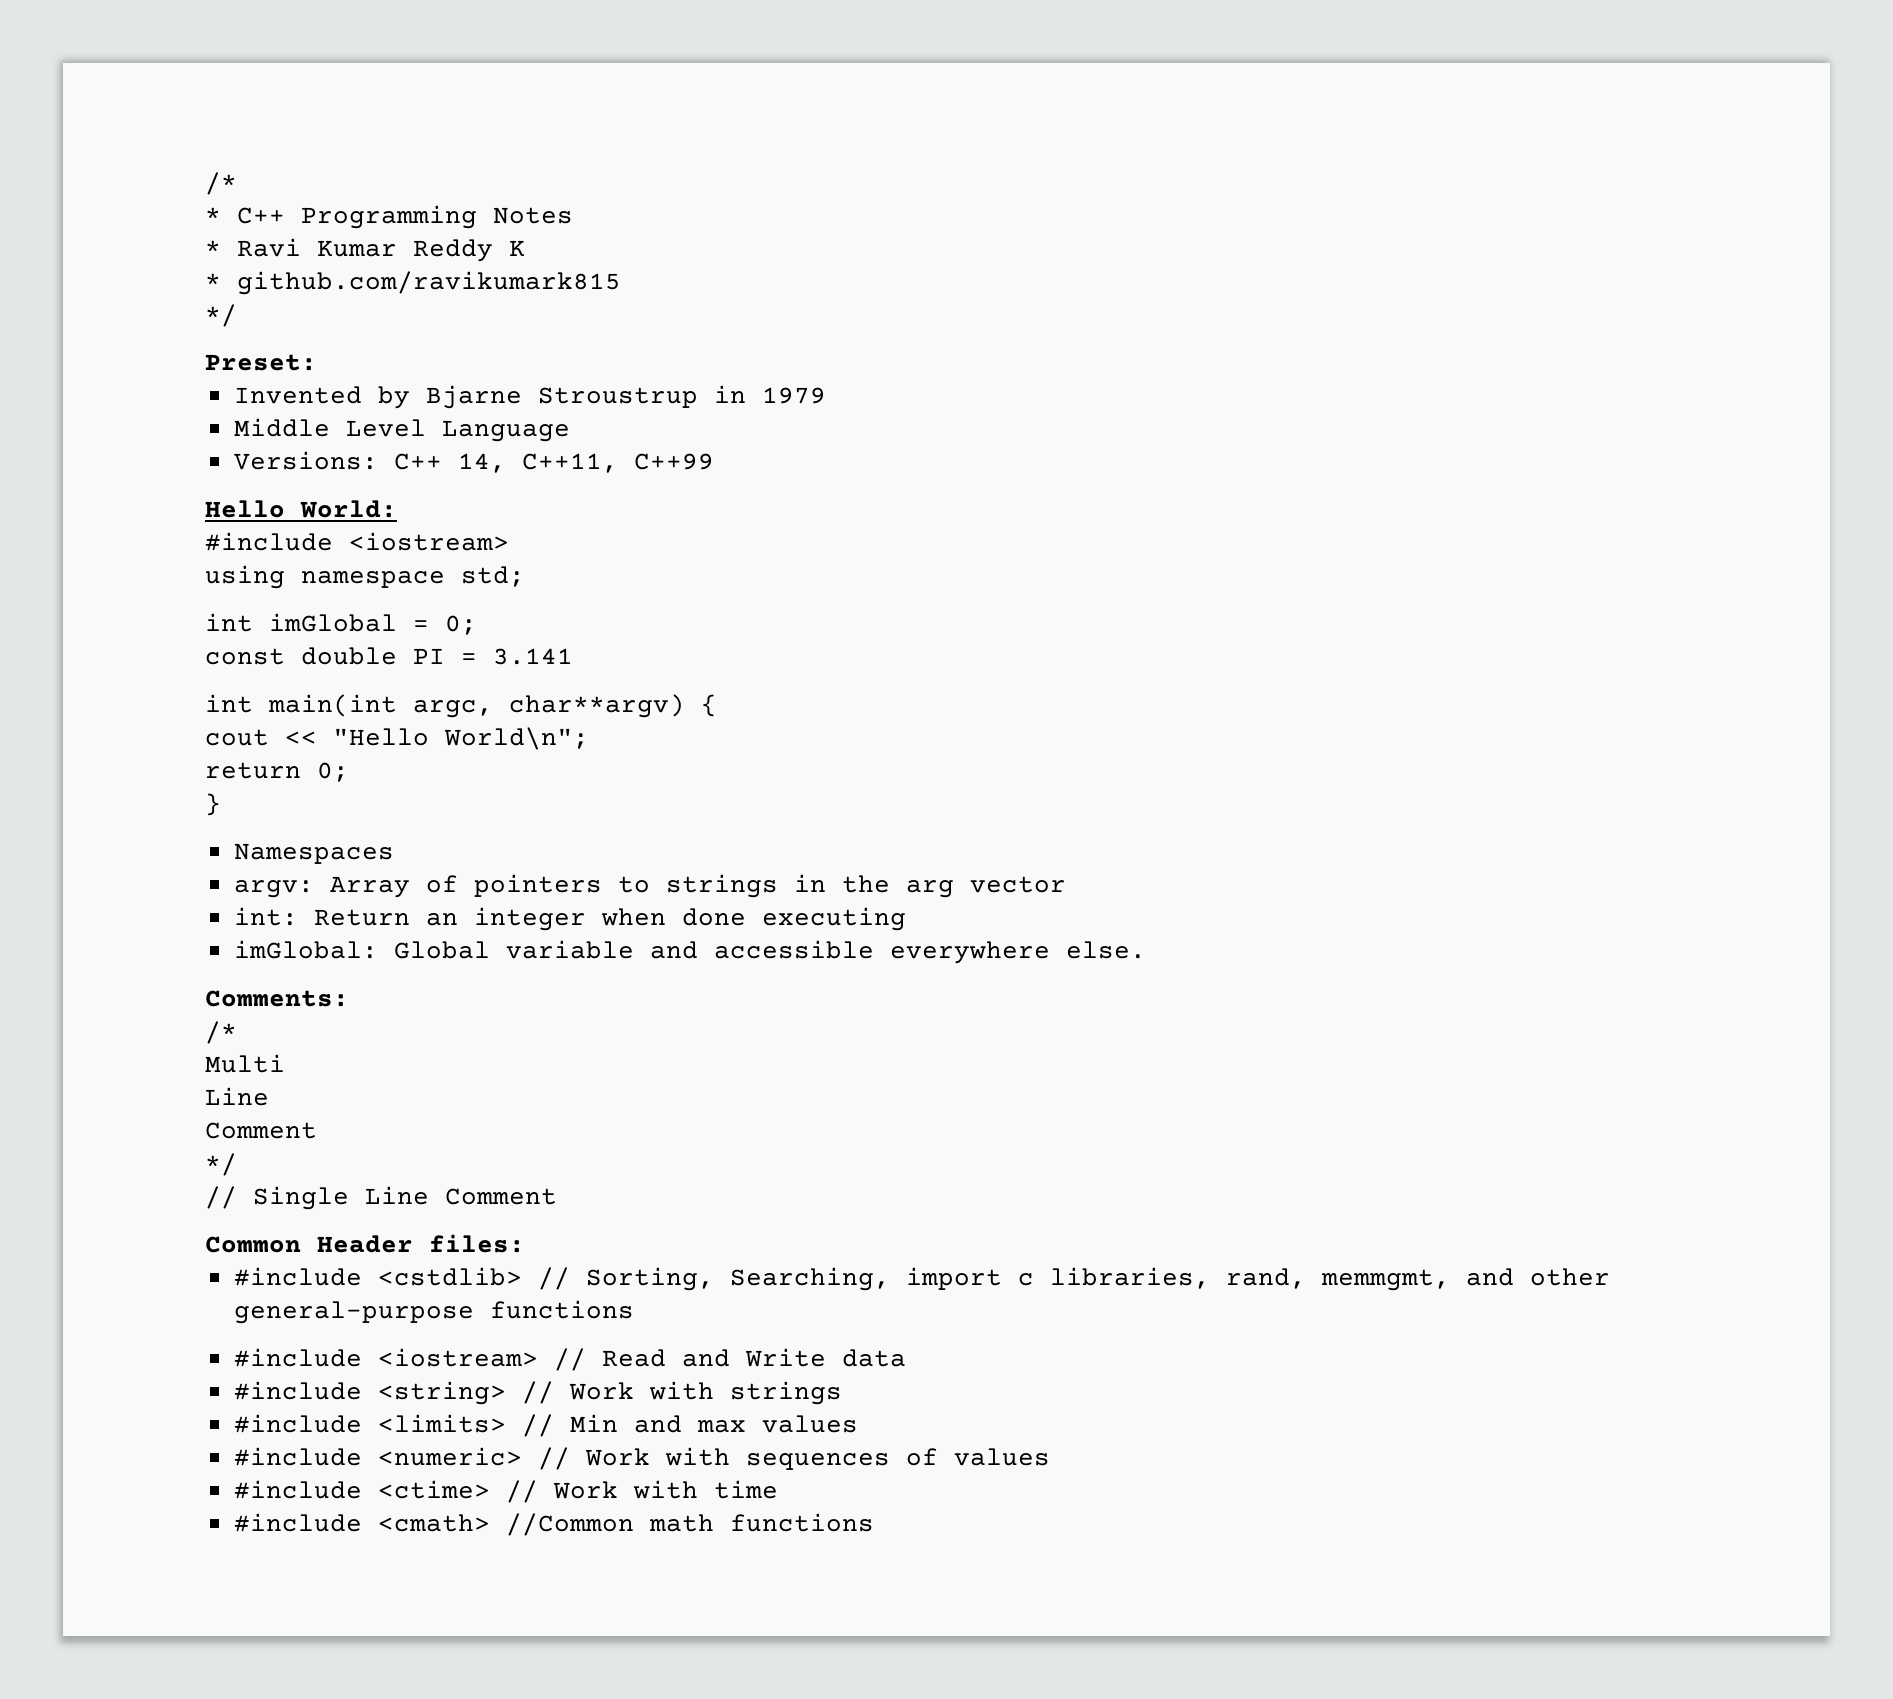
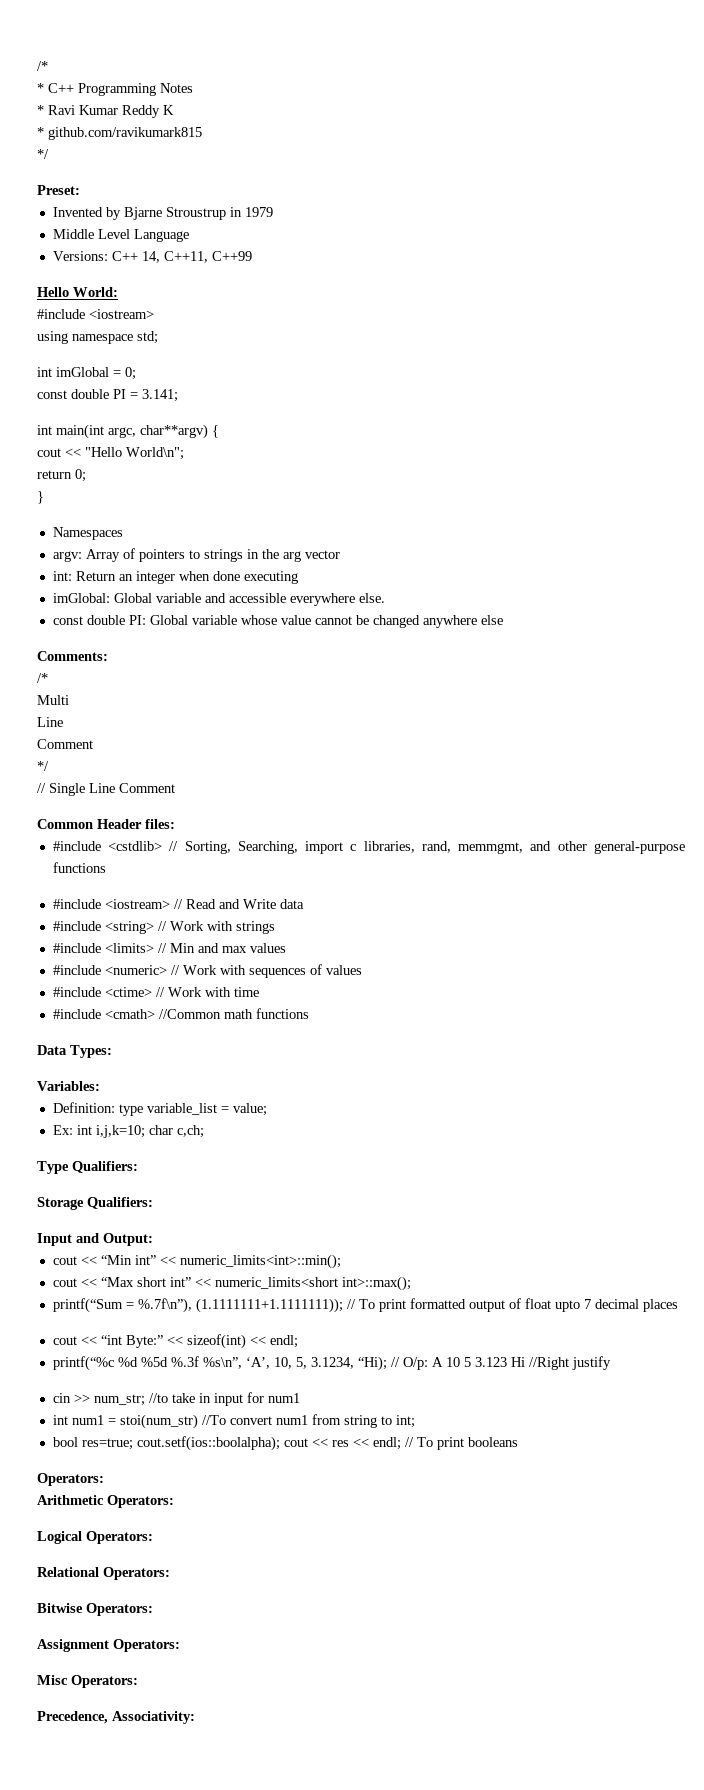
- const double PI = 3.141
+ const double PI = 3.141;
+ const double PI: Global variable whose value cannot be changed anywhere else
+ Data Types:
+ Variables:
+ Definition: type variable_list = value;
+ Ex: int i,j,k=10; char c,ch;
+ Type Qualifiers:
+ Storage Qualifiers:
+ Input and Output:
+ cout << “Min int” << numeric_limits<int>::min();
+ cout << “Max short int” << numeric_limits<short int>::max();
+ printf(“Sum = %.7f\n”), (1.1111111+1.1111111)); // To print formatted output of float upto 7 decimal places
+ cout << “int Byte:” << sizeof(int) << endl;
+ printf(“%c %d %5d %.3f %s\n”, ‘A’, 10, 5, 3.1234, “Hi); // O/p: A 10 5 3.123 Hi //Right justify
+ cin >> num_str; //to take in input for num1
+ int num1 = stoi(num_str) //To convert num1 from string to int;
+ bool res=true; cout.setf(ios::boolalpha); cout << res << endl; // To print booleans
+ Operators:
+ Arithmetic Operators:
+ Logical Operators:
+ Relational Operators:
+ Bitwise Operators:
+ Assignment Operators:
+ Misc Operators:
+ Precedence, Associativity:

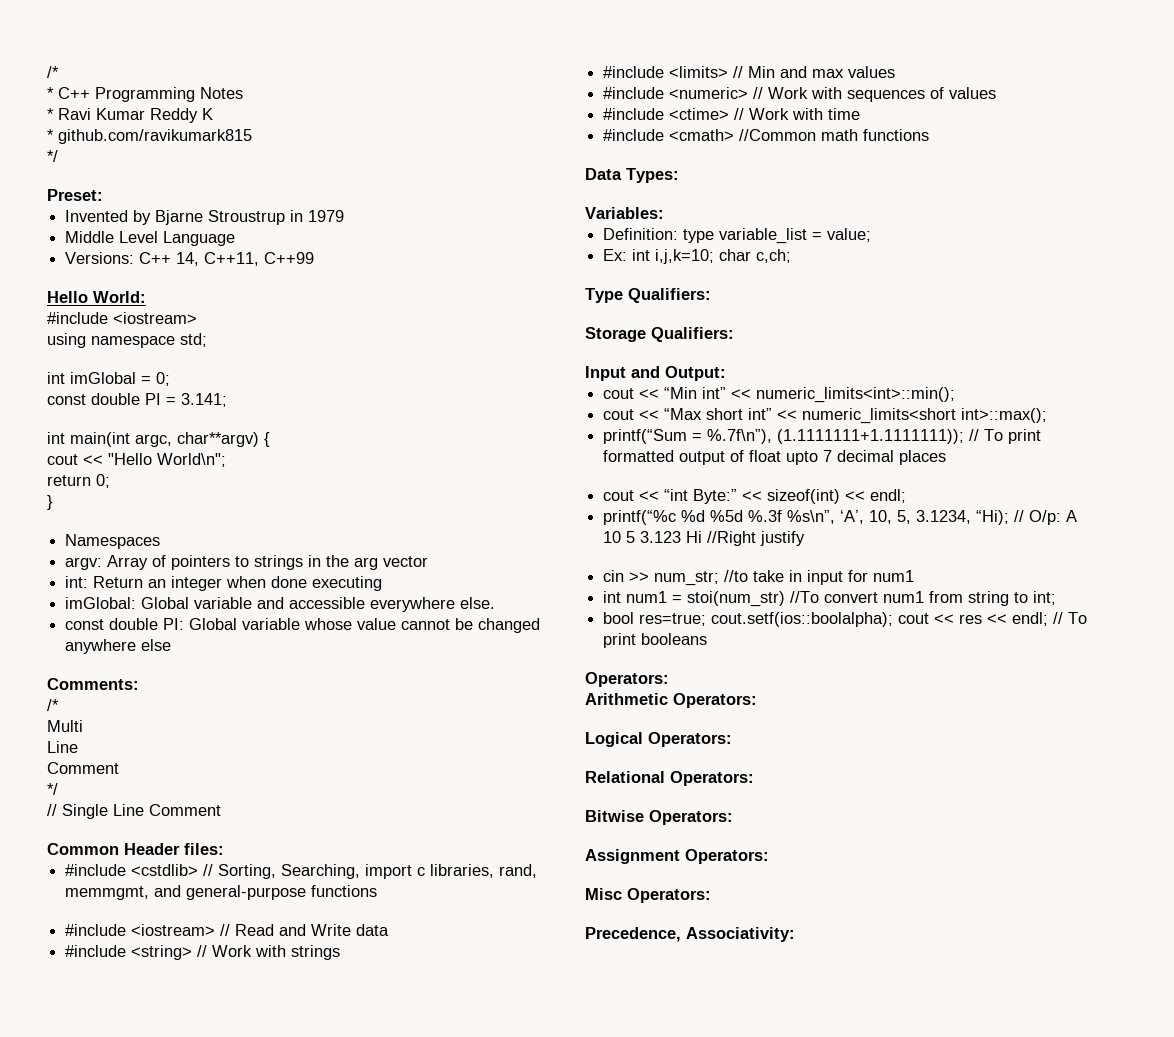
- #include <cstdlib> // Sorting, Searching, import c libraries, rand, memmgmt, and other general-purpose functions
+ #include <cstdlib> // Sorting, Searching, import c libraries, rand, memmgmt, and general-purpose functions

